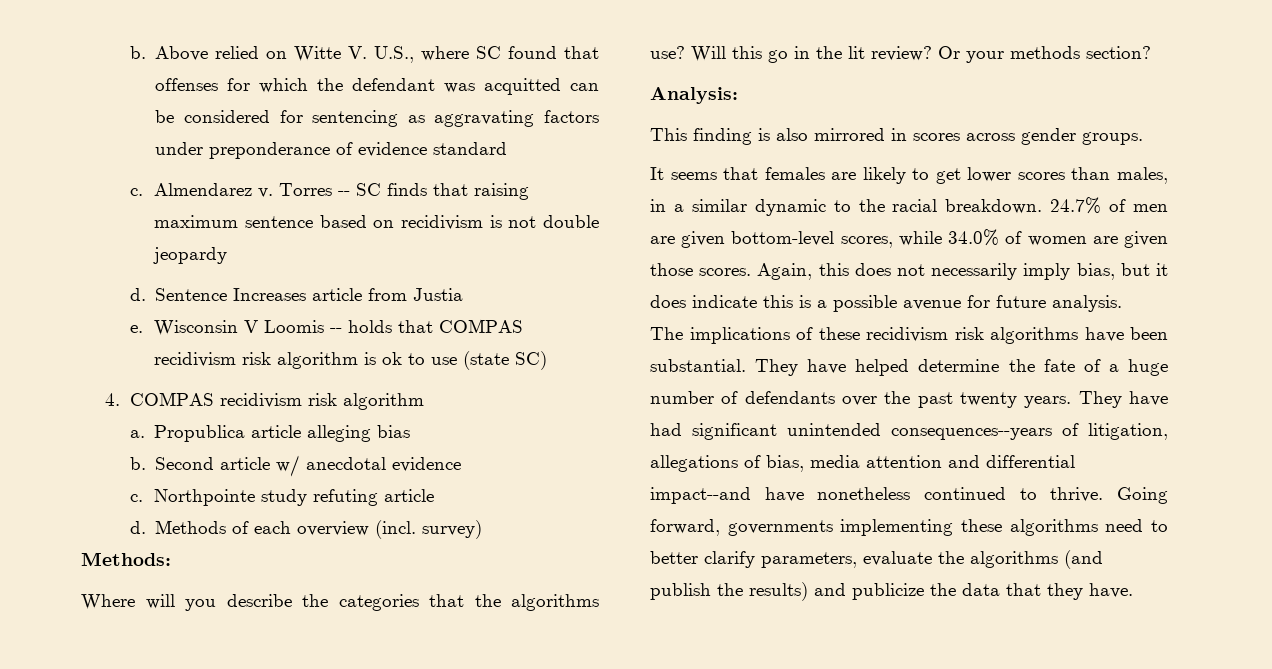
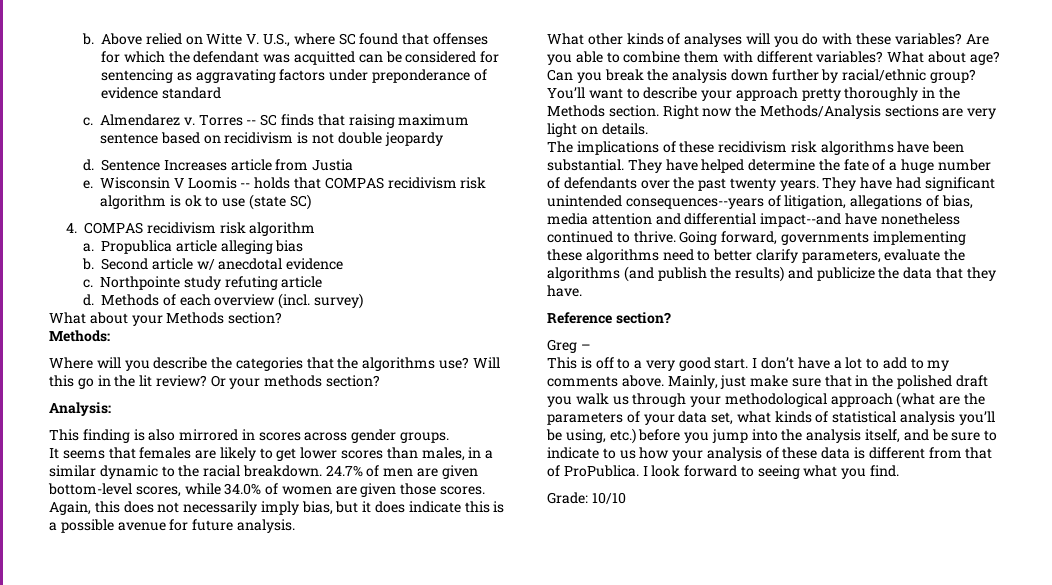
+ What about your Methods section?
+ What other kinds of analyses will you do with these variables? Are you able to combine them with different variables? What about age? Can you break the analysis down further by racial/ethnic group? You’ll want to describe your approach pretty thoroughly in the Methods section. Right now the Methods/Analysis sections are very light on details.
+ Reference section?
+ Greg –
+ This is off to a very good start. I don’t have a lot to add to my comments above. Mainly, just make sure that in the polished draft you walk us through your methodological approach (what are the parameters of your data set, what kinds of statistical analysis you’ll be using, etc.) before you jump into the analysis itself, and be sure to indicate to us how your analysis of these data is different from that of ProPublica. I look forward to seeing what you find.
+ Grade: 10/10

